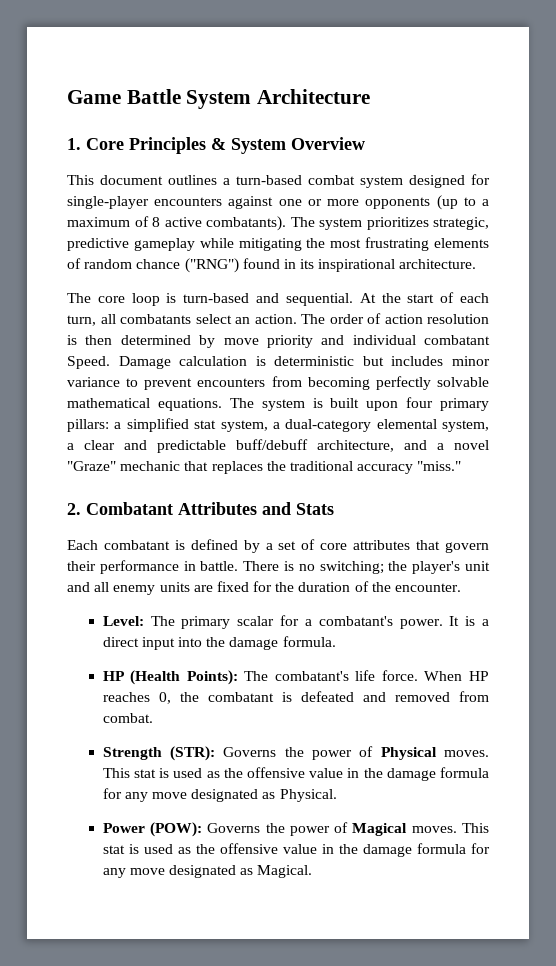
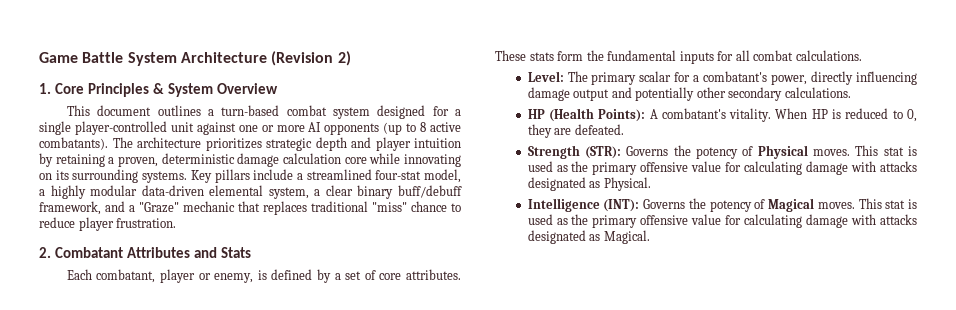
- Game Battle System Architecture
+ Game Battle System Architecture (Revision 2)
- This document outlines a turn-based combat system designed for single-player encounters against one or more opponents (up to a maximum of 8 active combatants).
+ This document outlines a turn-based combat system designed for a single player-controlled unit against one or more AI opponents (up to 8 active combatants).
- The system prioritizes strategic, predictive gameplay while mitigating the most frustrating elements of random chance ("RNG") found in its inspirational architecture.
- The core loop is turn-based and sequential. At the start of each turn, all combatants select an action. The order of action resolution is then determined by move priority and individual combatant Speed. Damage calculation is deterministic but includes minor variance to prevent encounters from becoming perfectly solvable mathematical equations. The system is built upon four primary pillars: a simplified stat system, a dual-category elemental system, a clear and predictable buff/debuff architecture, and a novel "Graze" mechanic that replaces the traditional accuracy "miss."
+ The architecture prioritizes strategic depth and player intuition by retaining a proven, deterministic damage calculation core while innovating on its surrounding systems. Key pillars include a streamlined four-stat model, a highly modular data-driven elemental system, a clear binary buff/debuff framework, and a "Graze" mechanic that replaces traditional "miss" chance to reduce player frustration.
- Each combatant is defined by a set of core attributes that govern their performance in battle. There is no switching; the player's unit and all enemy units are fixed for the duration of the encounter.
+ Each combatant, player or enemy, is defined by a set of core attributes. These stats form the fundamental inputs for all combat calculations.
- Level: The primary scalar for a combatant's power. It is a direct input into the damage formula.
- HP (Health Points): The combatant's life force. When HP reaches 0, the combatant is defeated and removed from combat.
+ Level: The primary scalar for a combatant's power, directly influencing damage output and potentially other secondary calculations.
+ HP (Health Points): A combatant's vitality. When HP is reduced to 0, they are defeated.
- Strength (STR): Governs the power of Physical moves.
+ Strength (STR): Governs the potency of Physical moves.
- This stat is used as the offensive value in the damage formula for any move designated as Physical.
+ This stat is used as the primary offensive value for calculating damage with attacks designated as Physical.
- Power (POW): Governs the power of Magical moves.
+ Intelligence (INT): Governs the potency of Magical moves.
- This stat is used as the offensive value in the damage formula for any move designated as Magical.
+ This stat is used as the primary offensive value for calculating damage with attacks designated as Magical.

